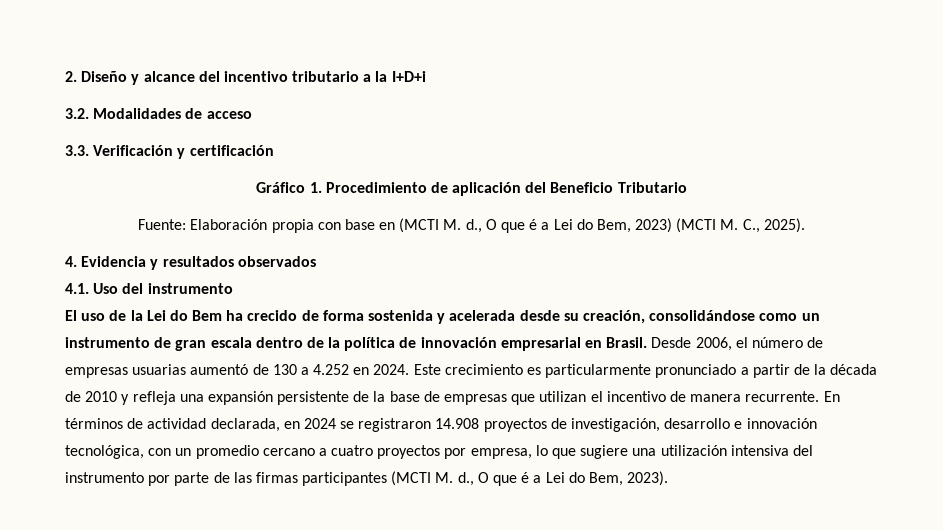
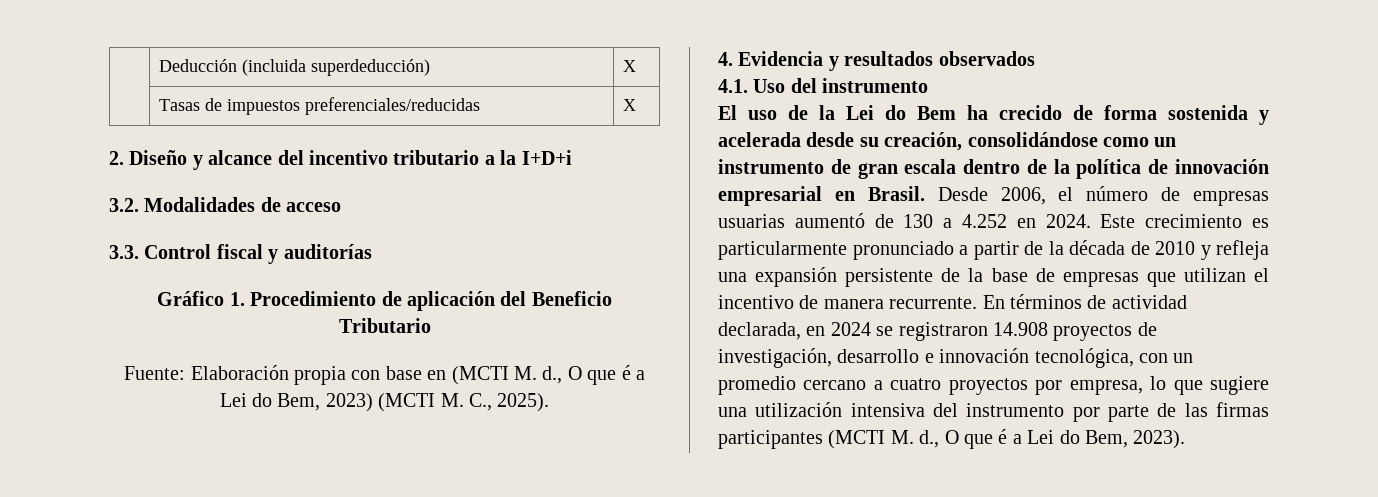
+ | Deducción (incluida superdeducción) | X
+ | Tasas de impuestos preferenciales/reducidas | X
- 3.3. Verificación y certificación
+ 3.3. Control fiscal y auditorías

